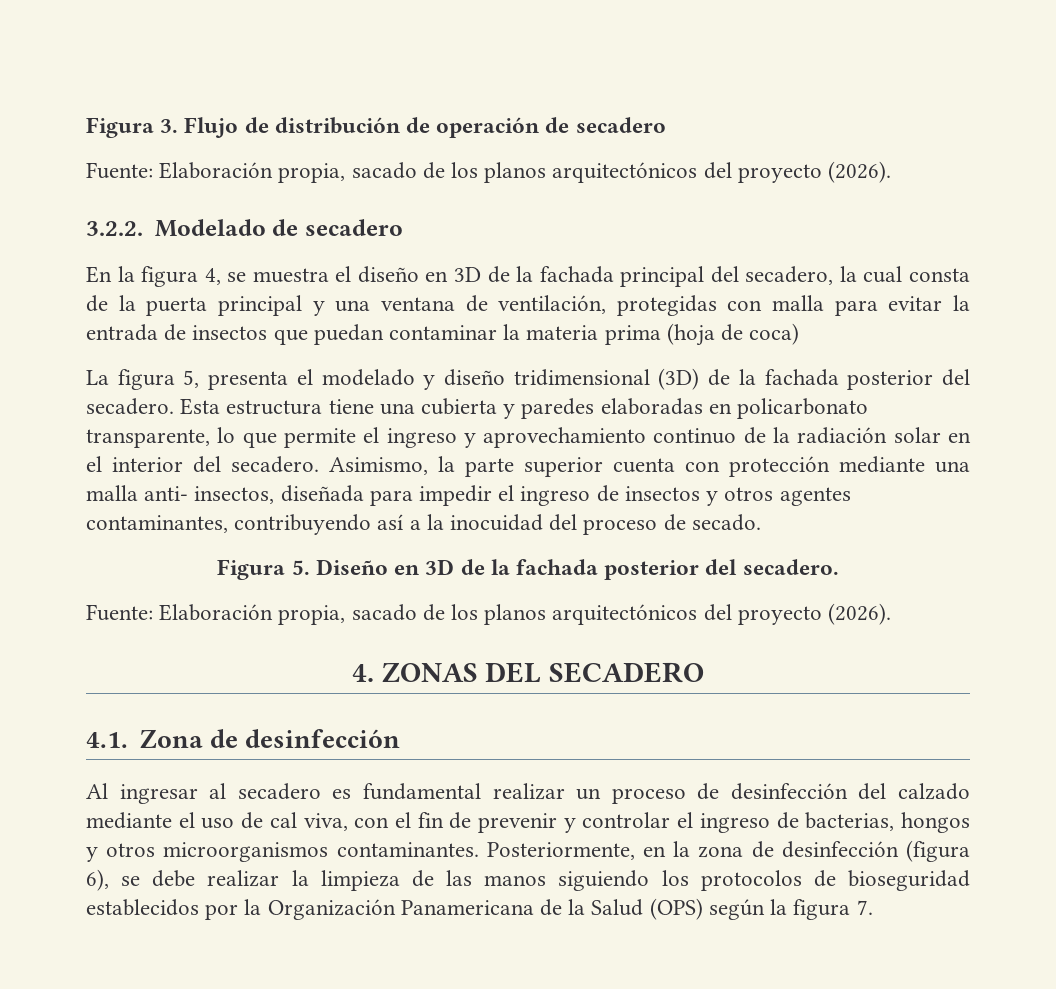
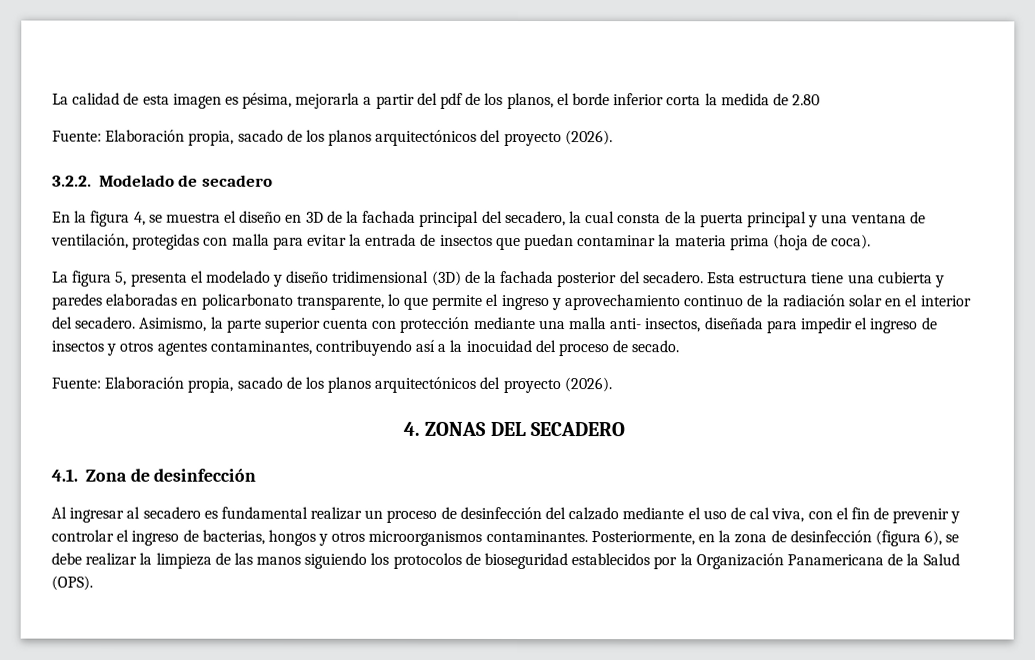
- Figura 3. Flujo de distribución de operación de secadero
+ La calidad de esta imagen es pésima, mejorarla a partir del pdf de los planos, el borde inferior corta la medida de 2.80
- En la figura 4, se muestra el diseño en 3D de la fachada principal del secadero, la cual consta de la puerta principal y una ventana de ventilación, protegidas con malla para evitar la entrada de insectos que puedan contaminar la materia prima (hoja de coca)
+ En la figura 4, se muestra el diseño en 3D de la fachada principal del secadero, la cual consta de la puerta principal y una ventana de ventilación, protegidas con malla para evitar la entrada de insectos que puedan contaminar la materia prima (hoja de coca).
- Figura 5. Diseño en 3D de la fachada posterior del secadero.
- Posteriormente, en la zona de desinfección (figura 6), se debe realizar la limpieza de las manos siguiendo los protocolos de bioseguridad establecidos por la Organización Panamericana de la Salud (OPS) según la figura 7.
+ Posteriormente, en la zona de desinfección (figura 6), se debe realizar la limpieza de las manos siguiendo los protocolos de bioseguridad establecidos por la Organización Panamericana de la Salud (OPS).

